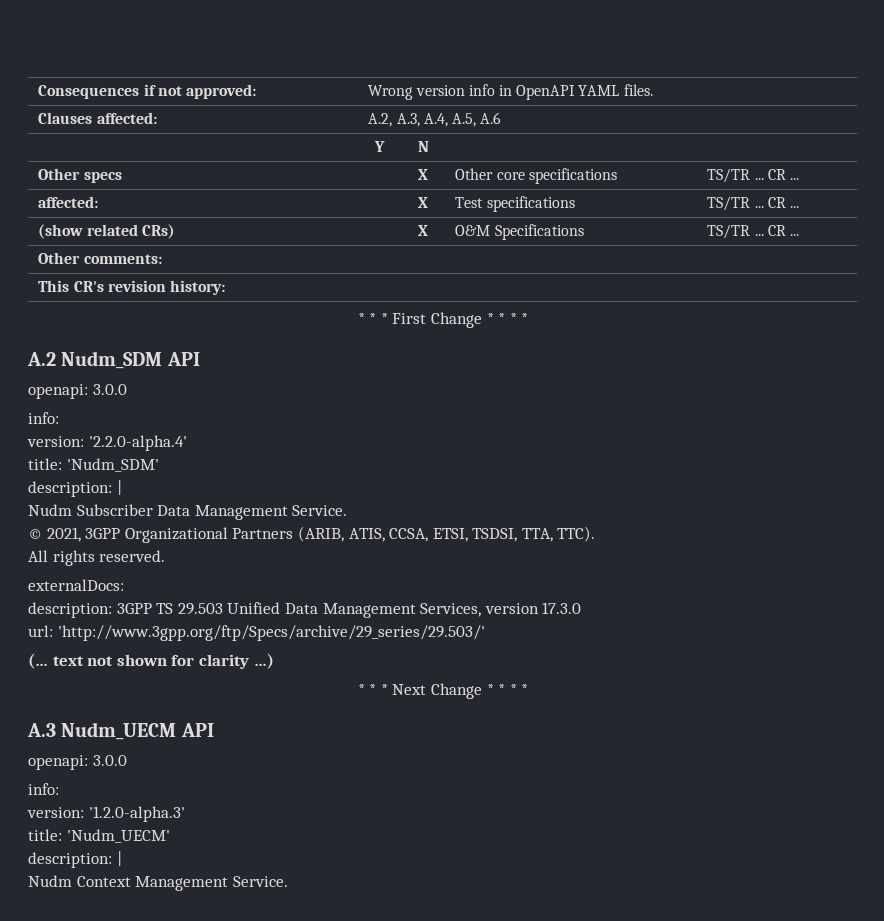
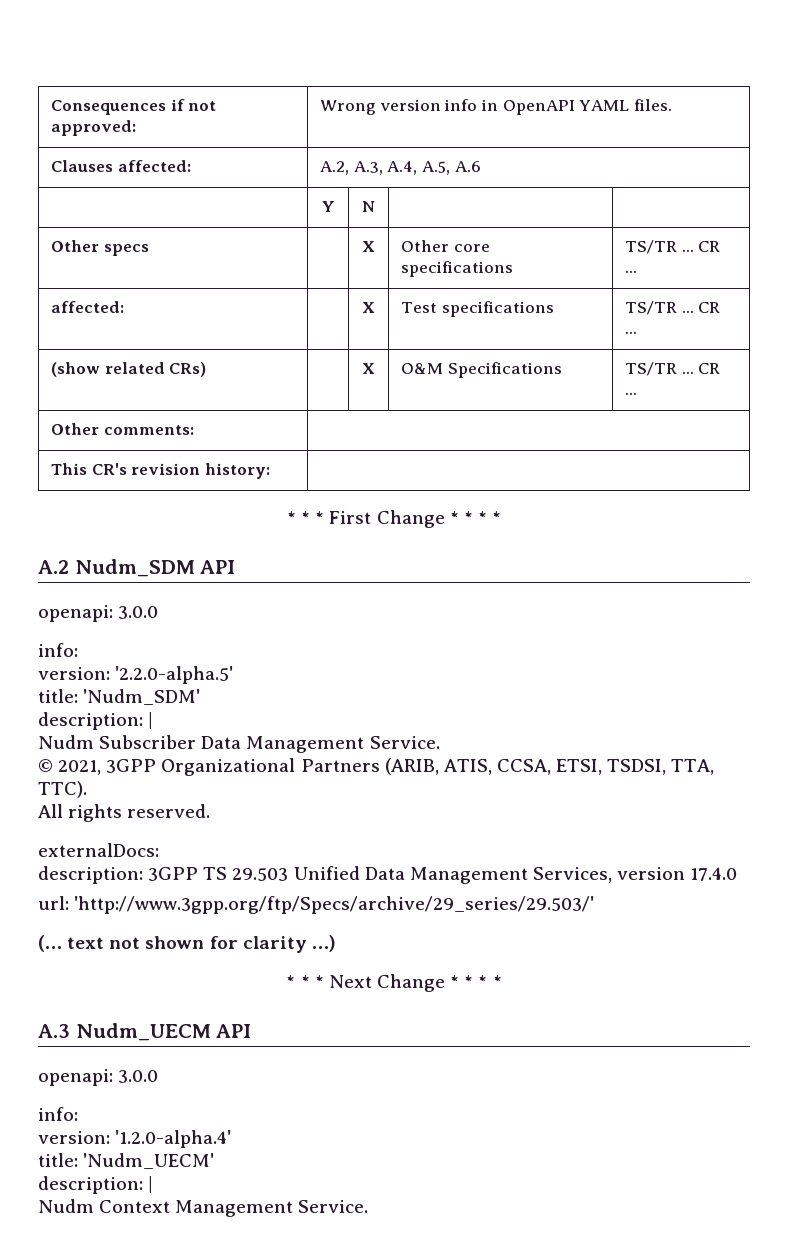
- version: '2.2.0-alpha.4'
+ version: '2.2.0-alpha.5'
- description: 3GPP TS 29.503 Unified Data Management Services, version 17.3.0
+ description: 3GPP TS 29.503 Unified Data Management Services, version 17.4.0
- version: '1.2.0-alpha.3'
+ version: '1.2.0-alpha.4'

